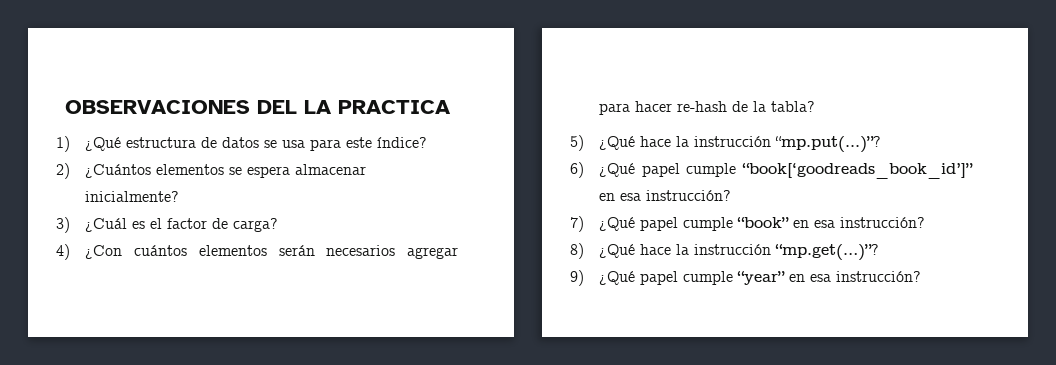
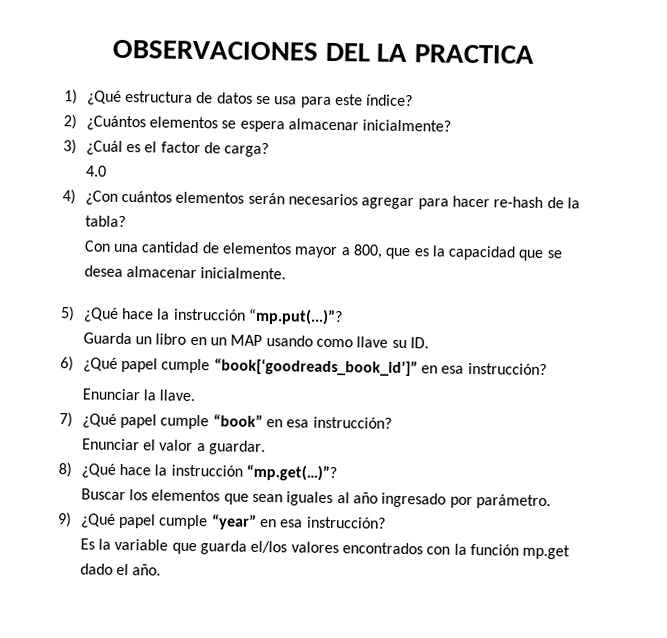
+ 4.0
+ Con una cantidad de elementos mayor a 800, que es la capacidad que se desea almacenar inicialmente.
+ Guarda un libro en un MAP usando como llave su ID.
+ Enunciar la llave.
+ Enunciar el valor a guardar.
+ Buscar los elementos que sean iguales al año ingresado por parámetro.
+ Es la variable que guarda el/los valores encontrados con la función mp.get dado el año.

